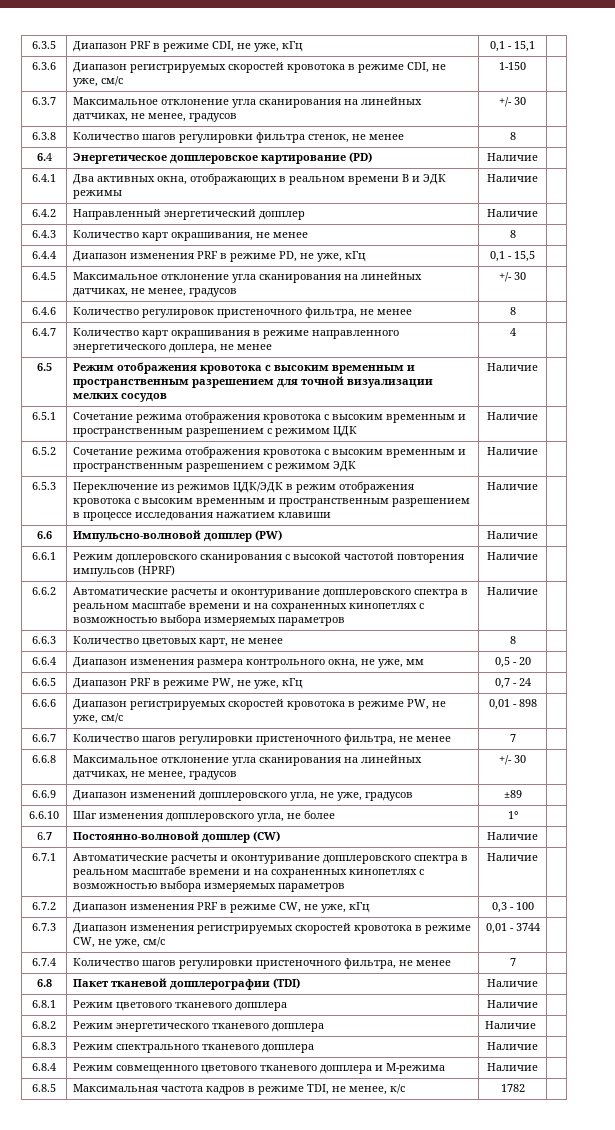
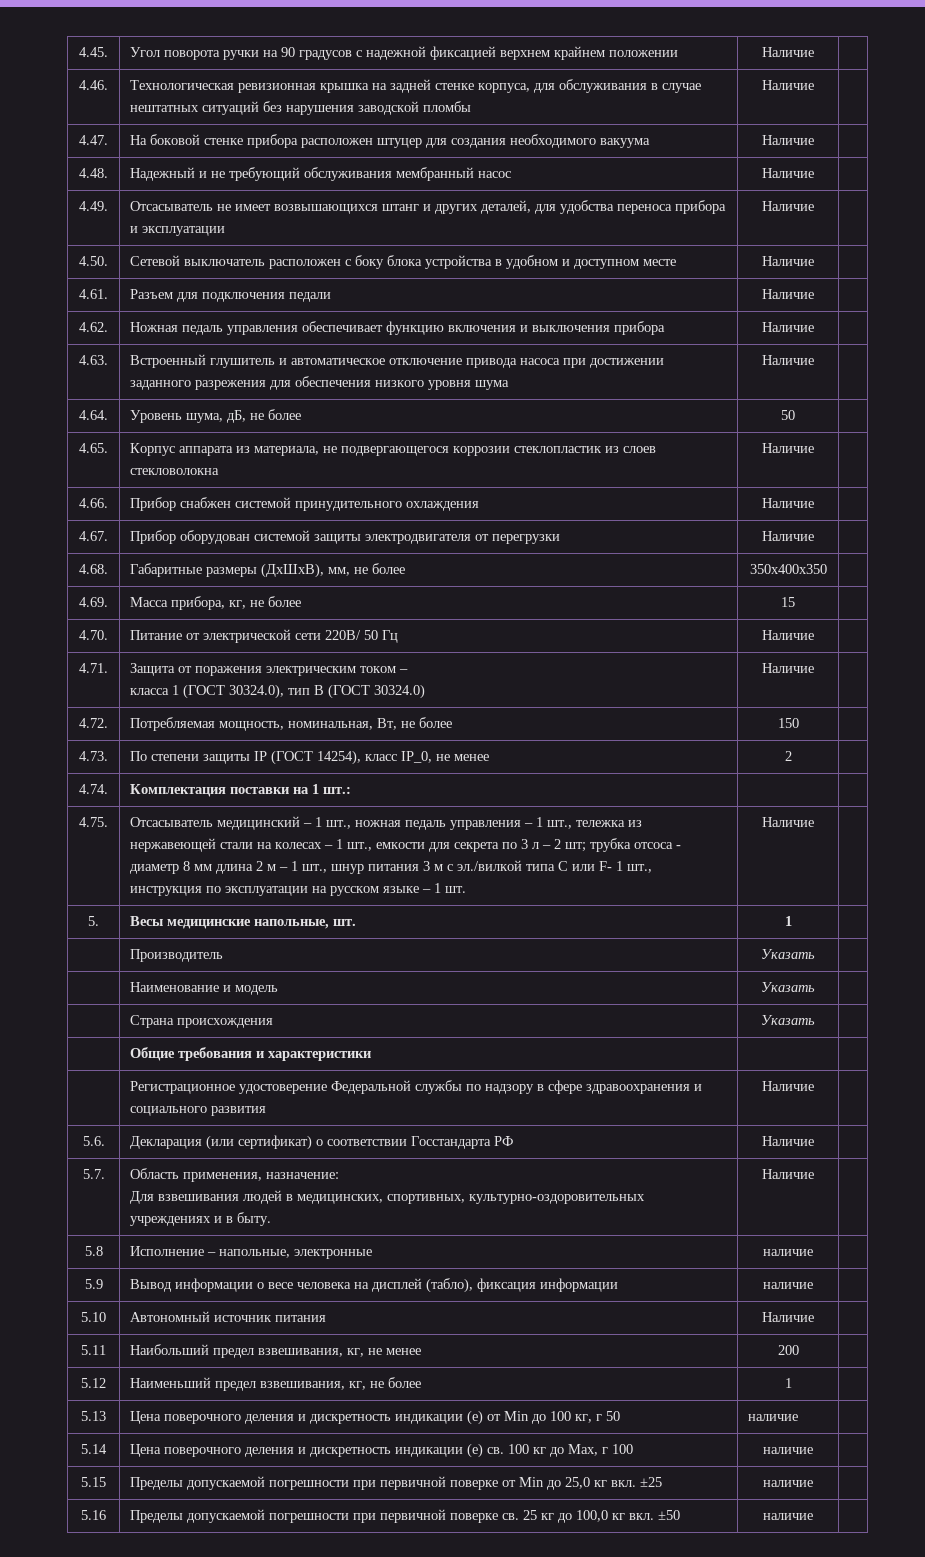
- 6.3.5 | Диапазон PRF в режиме CDI, не уже, кГц | 0,1 - 15,1 |
- 6.3.6 | Диапазон регистрируемых скоростей кровотока в режиме CDI, не уже, см/с | 1-150 |
- 6.3.7 | Максимальное отклонение угла сканирования на линейных датчиках, не менее, градусов | +/- 30 |
- 6.3.8 | Количество шагов регулировки фильтра стенок, не менее | 8 |
- 6.4 | Энергетическое допплеровское картирование (PD) | Наличие |
- 6.4.1 | Два активных окна, отображающих в реальном времени В и ЭДК режимы | Наличие |
- 6.4.2 | Направленный энергетический допплер | Наличие |
- 6.4.3 | Количество карт окрашивания, не менее | 8 |
- 6.4.4 | Диапазон изменения PRF в режиме PD, не уже, кГц | 0,1 - 15,5 |
- 6.4.5 | Максимальное отклонение угла сканирования на линейных датчиках, не менее, градусов | +/- 30 |
- 6.4.6 | Количество регулировок пристеночного фильтра, не менее | 8 |
- 6.4.7 | Количество карт окрашивания в режиме направленного энергетического доплера, не менее | 4 |
- 6.5 | Режим отображения кровотока с высоким временным и пространственным разрешением для точной визуализации мелких сосудов | Наличие |
- 6.5.1 | Сочетание режима отображения кровотока с высоким временным и пространственным разрешением с режимом ЦДК | Наличие |
- 6.5.2 | Сочетание режима отображения кровотока с высоким временным и пространственным разрешением с режимом ЭДК | Наличие |
- 6.5.3 | Переключение из режимов ЦДК/ЭДК в режим отображения кровотока с высоким временным и пространственным разрешением в процессе исследования нажатием клавиши | Наличие |
- 6.6 | Импульсно-волновой допплер (PW) | Наличие |
- 6.6.1 | Режим доплеровского сканирования с высокой частотой повторения импульсов (HPRF) | Наличие |
- 6.6.2 | Автоматические расчеты и оконтуривание допплеровского спектра в реальном масштабе времени и на сохраненных кинопетлях с возможностью выбора измеряемых параметров | Наличие |
- 6.6.3 | Количество цветовых карт, не менее | 8 |
- 6.6.4 | Диапазон изменения размера контрольного окна, не уже, мм | 0,5 - 20 |
- 6.6.5 | Диапазон PRF в режиме PW, не уже, кГц | 0,7 - 24 |
- 6.6.6 | Диапазон регистрируемых скоростей кровотока в режиме PW, не уже, см/с | 0,01 - 898 |
- 6.6.7 | Количество шагов регулировки пристеночного фильтра, не менее | 7 |
- 6.6.8 | Максимальное отклонение угла сканирования на линейных датчиках, не менее, градусов | +/- 30 |
- 6.6.9 | Диапазон изменений допплеровского угла, не уже, градусов | ±89 |
- 6.6.10 | Шаг изменения допплеровского угла, не более | 1° |
- 6.7 | Постоянно-волновой допплер (CW) | Наличие |
- 6.7.1 | Автоматические расчеты и оконтуривание допплеровского спектра в реальном масштабе времени и на сохраненных кинопетлях с возможностью выбора измеряемых параметров | Наличие |
- 6.7.2 | Диапазон изменения PRF в режиме CW, не уже, кГц | 0,3 - 100 |
- 6.7.3 | Диапазон изменения регистрируемых скоростей кровотока в режиме CW, не уже, см/с | 0,01 - 3744 |
- 6.7.4 | Количество шагов регулировки пристеночного фильтра, не менее | 7 |
- 6.8 | Пакет тканевой допплерографии (TDI) | Наличие |
- 6.8.1 | Режим цветового тканевого допплера | Наличие |
- 6.8.2 | Режим энергетического тканевого допплера | Наличие |
- 6.8.3 | Режим спектрального тканевого допплера | Наличие |
- 6.8.4 | Режим совмещенного цветового тканевого допплера и М-режима | Наличие |
- 6.8.5 | Максимальная частота кадров в режиме TDI, не менее, к/с | 1782 |
+ 4.45. | Угол поворота ручки на 90 градусов с надежной фиксацией верхнем крайнем положении | Наличие |
+ 4.46. | Технологическая ревизионная крышка на задней стенке корпуса, для обслуживания в случае нештатных ситуаций без нарушения заводской пломбы | Наличие |
+ 4.47. | На боковой стенке прибора расположен штуцер для создания необходимого вакуума | Наличие |
+ 4.48. | Надежный и не требующий обслуживания мембранный насос | Наличие |
+ 4.49. | Отсасыватель не имеет возвышающихся штанг и других деталей, для удобства переноса прибора и эксплуатации | Наличие |
+ 4.50. | Сетевой выключатель расположен с боку блока устройства в удобном и доступном месте | Наличие |
+ 4.61. | Разъем для подключения педали | Наличие |
+ 4.62. | Ножная педаль управления обеспечивает функцию включения и выключения прибора | Наличие |
+ 4.63. | Встроенный глушитель и автоматическое отключение привода насоса при достижении заданного разрежения для обеспечения низкого уровня шума | Наличие |
+ 4.64. | Уровень шума, дБ, не более | 50 |
+ 4.65. | Корпус аппарата из материала, не подвергающегося коррозии стеклопластик из слоев стекловолокна | Наличие |
+ 4.66. | Прибор снабжен системой принудительного охлаждения | Наличие |
+ 4.67. | Прибор оборудован системой защиты электродвигателя от перегрузки | Наличие |
+ 4.68. | Габаритные размеры (ДхШхВ), мм, не более | 350х400х350 |
+ 4.69. | Масса прибора, кг, не более | 15 |
+ 4.70. | Питание от электрической сети 220В/ 50 Гц | Наличие |
+ 4.71. | Защита от поражения электрическим током –
+ класса 1 (ГОСТ 30324.0), тип В (ГОСТ 30324.0) | Наличие |
+ 4.72. | Потребляемая мощность, номинальная, Вт, не более | 150 |
+ 4.73. | По степени защиты IP (ГОСТ 14254), класс IP_0, не менее | 2 |
+ 4.74. | Комплектация поставки на 1 шт.: | |
+ 4.75. | Отсасыватель медицинский – 1 шт., ножная педаль управления – 1 шт., тележка из нержавеющей стали на колесах – 1 шт., емкости для секрета по 3 л – 2 шт; трубка отсоса - диаметр 8 мм длина 2 м – 1 шт., шнур питания 3 м с эл./вилкой типа С или F- 1 шт., инструкция по эксплуатации на русском языке – 1 шт. | Наличие |
+ 5. | Весы медицинские напольные, шт. | 1 |
+ | Производитель | Указать |
+ | Наименование и модель | Указать |
+ | Страна происхождения | Указать |
+ | Общие требования и характеристики | |
+ | Регистрационное удостоверение Федеральной службы по надзору в сфере здравоохранения и социального развития | Наличие |
+ 5.6. | Декларация (или сертификат) о соответствии Госстандарта РФ | Наличие |
+ 5.7. | Область применения, назначение:
+ Для взвешивания людей в медицинских, спортивных, культурно-оздоровительных учреждениях и в быту. | Наличие |
+ 5.8 | Исполнение – напольные, электронные | наличие |
+ 5.9 | Вывод информации о весе человека на дисплей (табло), фиксация информации | наличие |
+ 5.10 | Автономный источник питания | Наличие |
+ 5.11 | Наибольший предел взвешивания, кг, не менее | 200 |
+ 5.12 | Наименьший предел взвешивания, кг, не более | 1 |
+ 5.13 | Цена поверочного деления и дискретность индикации (е) от Min до 100 кг, г 50 | наличие |
+ 5.14 | Цена поверочного деления и дискретность индикации (е) св. 100 кг до Мах, г 100 | наличие |
+ 5.15 | Пределы допускаемой погрешности при первичной поверке от Min до 25,0 кг вкл. ±25 | наличие |
+ 5.16 | Пределы допускаемой погрешности при первичной поверке св. 25 кг до 100,0 кг вкл. ±50 | наличие |

